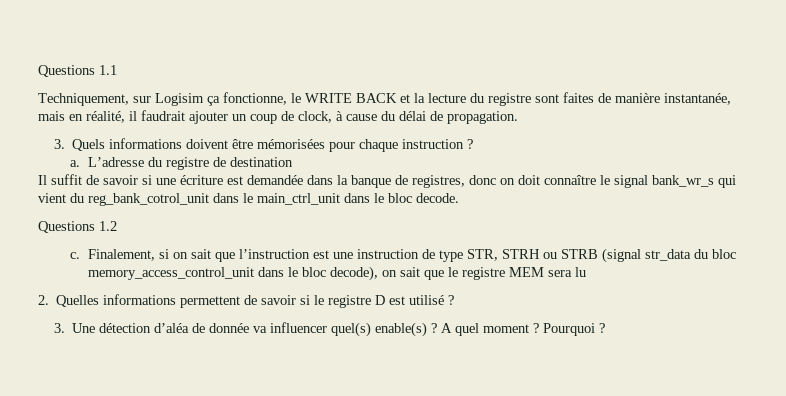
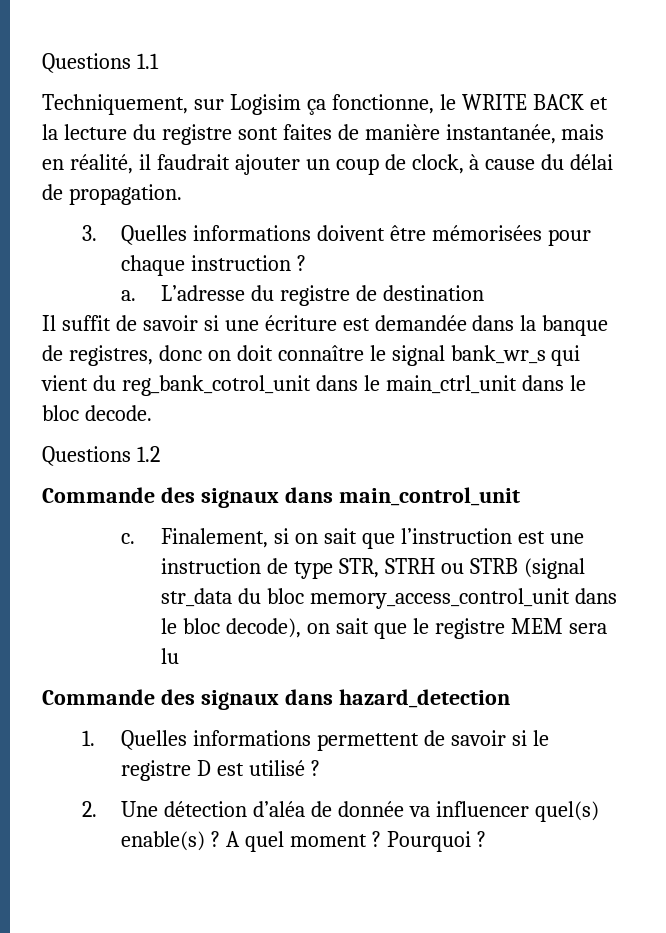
- 3. Quels informations doivent être mémorisées pour chaque instruction ?
+ 3. Quelles informations doivent être mémorisées pour chaque instruction ?
+ Commande des signaux dans main_control_unit
- 2. Quelles informations permettent de savoir si le registre D est utilisé ?
+ Commande des signaux dans hazard_detection
+ 1. Quelles informations permettent de savoir si le registre D est utilisé ?
- 3. Une détection d’aléa de donnée va influencer quel(s) enable(s) ?
+ 2. Une détection d’aléa de donnée va influencer quel(s) enable(s) ?

